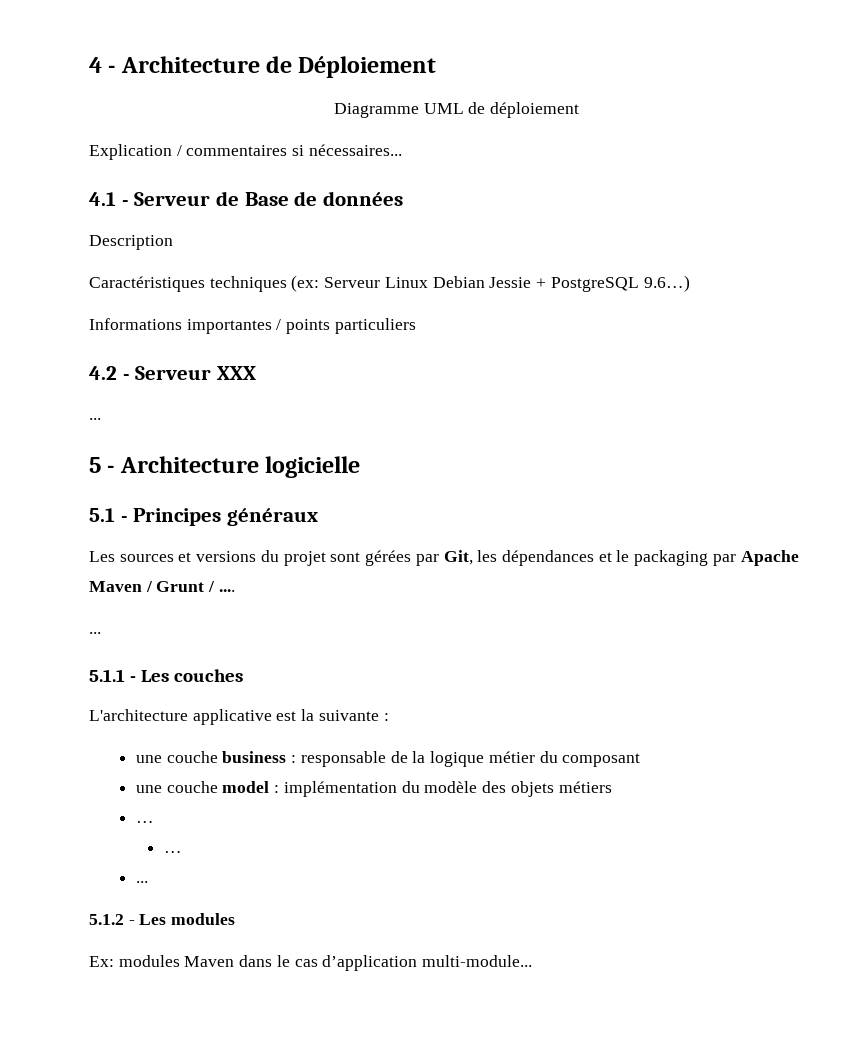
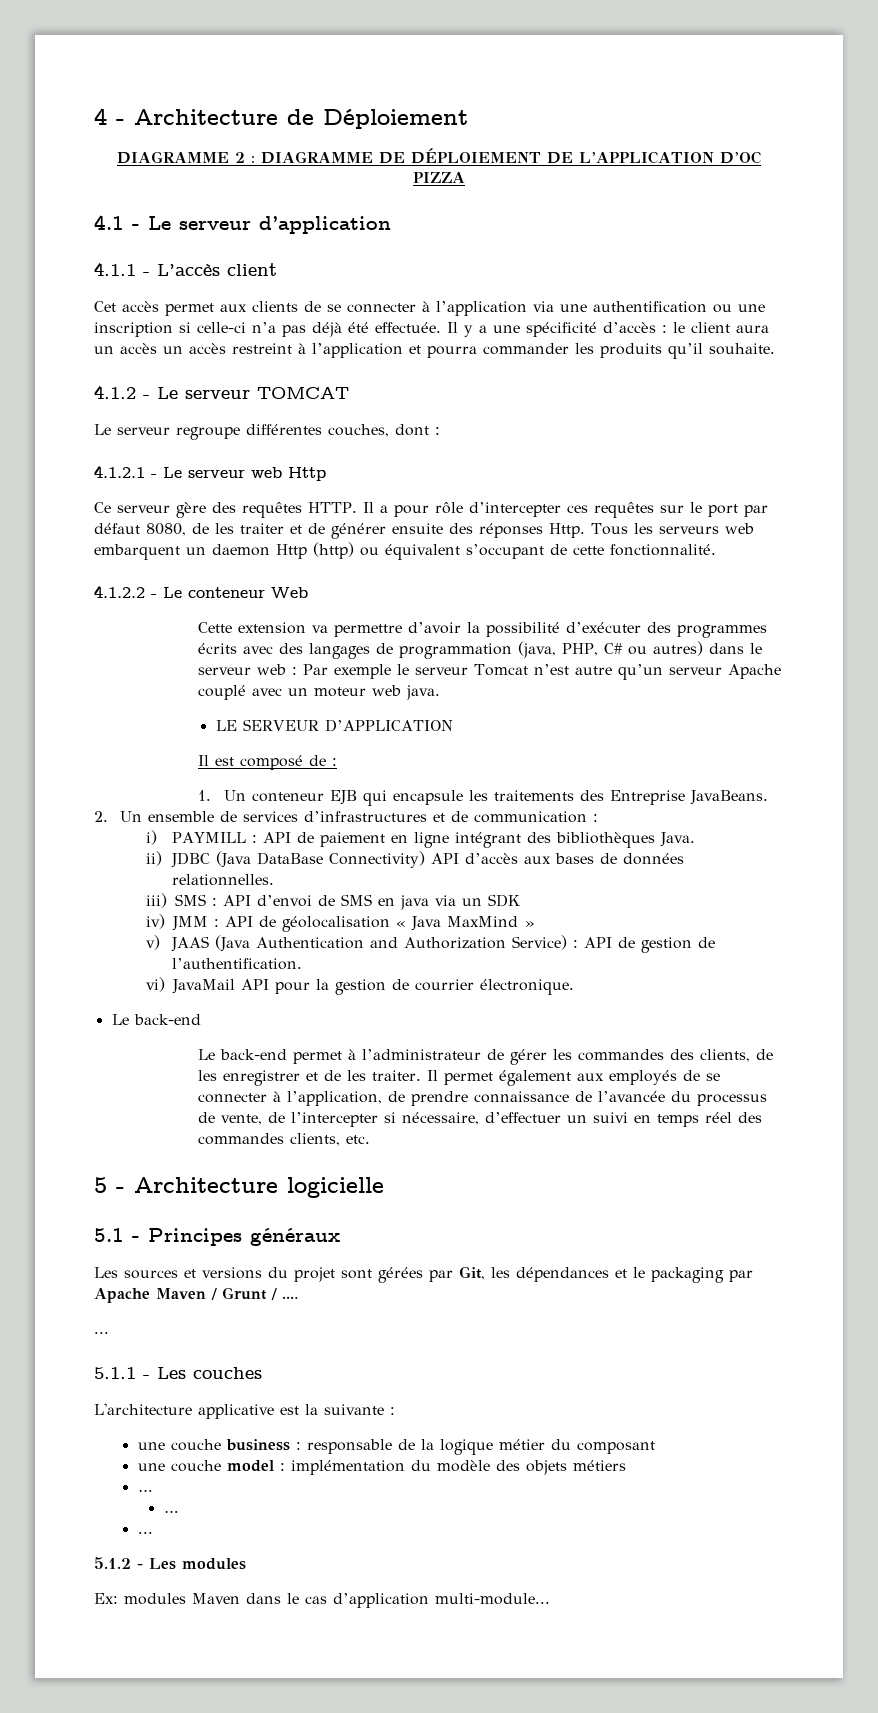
- Diagramme UML de déploiement
- Explication / commentaires si nécessaires...
- 4.1 - Serveur de Base de données
- Description
- Caractéristiques techniques (ex: Serveur Linux Debian Jessie + PostgreSQL 9.6…)
- Informations importantes / points particuliers
- 4.2 - Serveur XXX
- ...
+ DIAGRAMME 2 : DIAGRAMME DE DÉPLOIEMENT DE L’APPLICATION D’OC PIZZA
+ 4.1 - Le serveur d’application
+ 4.1.1 - L’accès client
+ Cet accès permet aux clients de se connecter à l’application via une authentification ou une inscription si celle-ci n’a pas déjà été effectuée. Il y a une spécificité d’accès : le client aura un accès un accès restreint à l’application et pourra commander les produits qu’il souhaite.
+ 4.1.2 - Le serveur TOMCAT
+ Le serveur regroupe différentes couches, dont :
+ 4.1.2.1 - Le serveur web Http
+ Ce serveur gère des requêtes HTTP. Il a pour rôle d’intercepter ces requêtes sur le port par défaut 8080, de les traiter et de générer ensuite des réponses Http. Tous les serveurs web embarquent un daemon Http (http) ou équivalent s’occupant de cette fonctionnalité.
+ 4.1.2.2 - Le conteneur Web
+ Cette extension va permettre d’avoir la possibilité d’exécuter des programmes écrits avec des langages de programmation (java, PHP, C# ou autres) dans le serveur web : Par exemple le serveur Tomcat n’est autre qu’un serveur Apache couplé avec un moteur web java.
+ LE SERVEUR D’APPLICATION
+ Il est composé de :
+ 1. Un conteneur EJB qui encapsule les traitements des Entreprise JavaBeans.
+ 2. Un ensemble de services d’infrastructures et de communication :
+ i) PAYMILL : API de paiement en ligne intégrant des bibliothèques Java.
+ ii) JDBC (Java DataBase Connectivity) API d’accès aux bases de données relationnelles.
+ iii) SMS : API d’envoi de SMS en java via un SDK
+ iv) JMM : API de géolocalisation « Java MaxMind »
+ v) JAAS (Java Authentication and Authorization Service) : API de gestion de l’authentification.
+ vi) JavaMail API pour la gestion de courrier électronique.
+ Le back-end
+ Le back-end permet à l’administrateur de gérer les commandes des clients, de les enregistrer et de les traiter. Il permet également aux employés de se connecter à l’application, de prendre connaissance de l’avancée du processus de vente, de l’intercepter si nécessaire, d’effectuer un suivi en temps réel des commandes clients, etc.

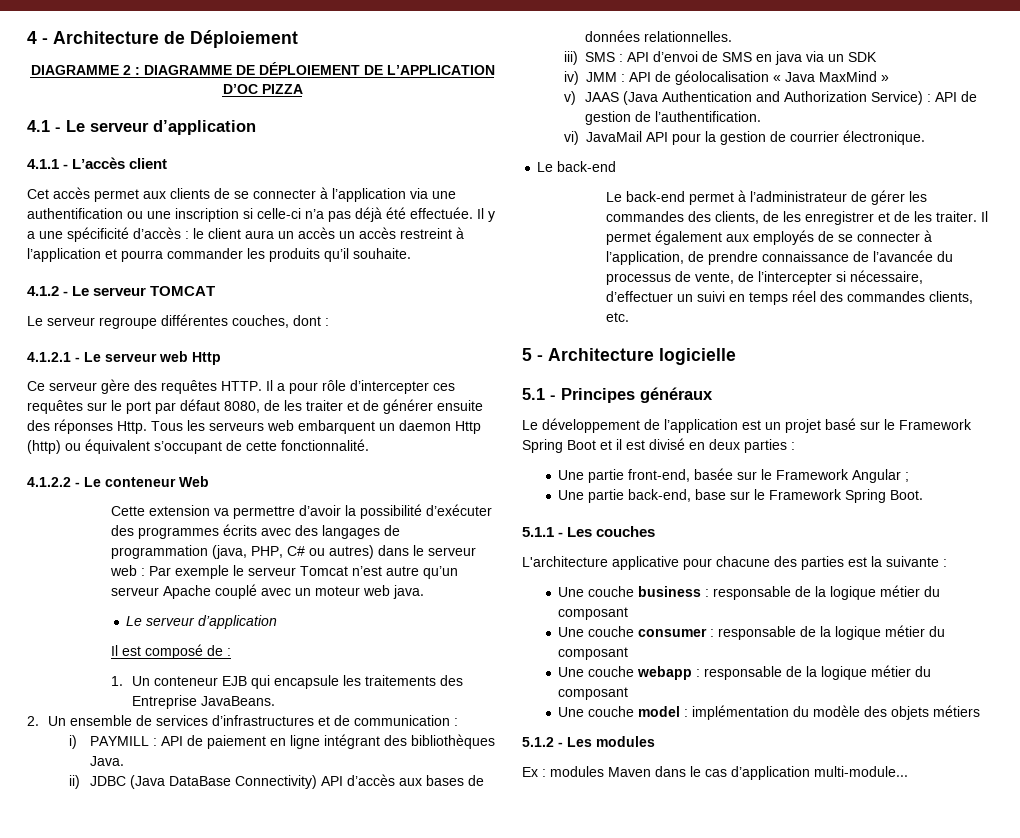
  Cette extension va permettre d’avoir la possibilité d’exécuter des programmes écrits avec des langages de programmation (java, PHP, C# ou autres) dans le serveur web : Par exemple le serveur Tomcat n’est autre qu’un serveur Apache couplé avec un moteur web java.
- LE SERVEUR D’APPLICATION
+ Le serveur d’application
- Les sources et versions du projet sont gérées par Git, les dépendances et le packaging par Apache Maven / Grunt / ....
- ...
+ Le développement de l’application est un projet basé sur le Framework Spring Boot et il est divisé en deux parties :
+ Une partie front-end, basée sur le Framework Angular ;
+ Une partie back-end, base sur le Framework Spring Boot.
- L'architecture applicative est la suivante :
+ L'architecture applicative pour chacune des parties est la suivante :
- une couche business : responsable de la logique métier du composant
+ Une couche business : responsable de la logique métier du composant
- une couche model : implémentation du modèle des objets métiers
- …
- …
- ...
+ Une couche consumer : responsable de la logique métier du composant
+ Une couche webapp : responsable de la logique métier du composant
+ Une couche model : implémentation du modèle des objets métiers
- Ex: modules Maven dans le cas d’application multi-module...
+ Ex : modules Maven dans le cas d’application multi-module...

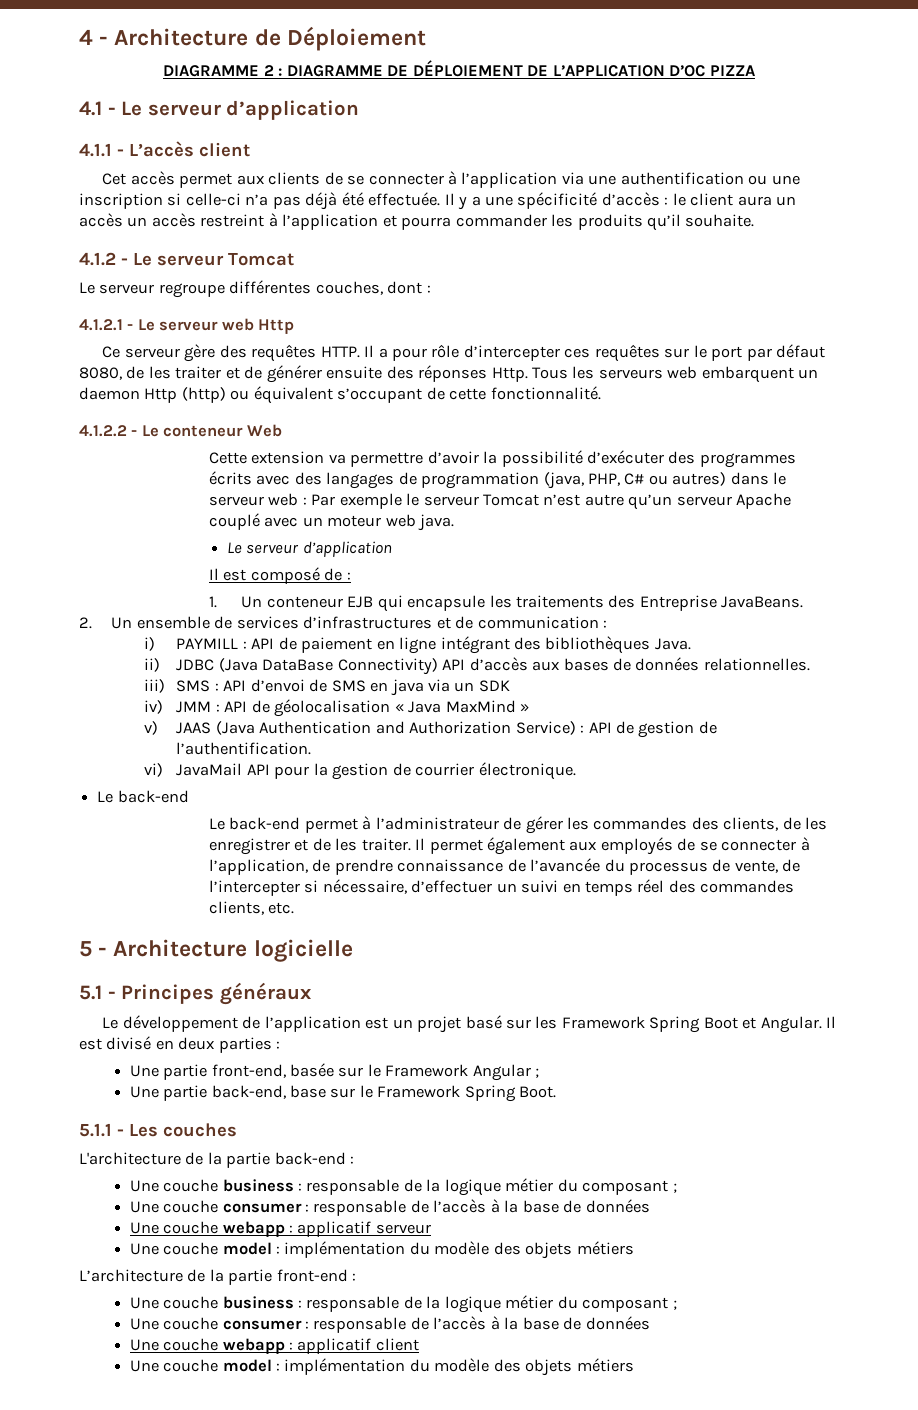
- 4.1.2 - Le serveur TOMCAT
+ 4.1.2 - Le serveur Tomcat
- Le développement de l’application est un projet basé sur le Framework Spring Boot et il est divisé en deux parties :
+ Le développement de l’application est un projet basé sur les Framework Spring Boot et Angular. Il est divisé en deux parties :
- L'architecture applicative pour chacune des parties est la suivante :
- Une couche business : responsable de la logique métier du composant
- Une couche consumer : responsable de la logique métier du composant
- Une couche webapp : responsable de la logique métier du composant
+ L'architecture de la partie back-end :
+ Une couche business : responsable de la logique métier du composant ;
+ Une couche consumer : responsable de l’accès à la base de données
+ Une couche webapp : applicatif serveur
- 5.1.2 - Les modules
- Ex : modules Maven dans le cas d’application multi-module...
+ L’architecture de la partie front-end :
+ Une couche business : responsable de la logique métier du composant ;
+ Une couche consumer : responsable de l’accès à la base de données
+ Une couche webapp : applicatif client
+ Une couche model : implémentation du modèle des objets métiers

